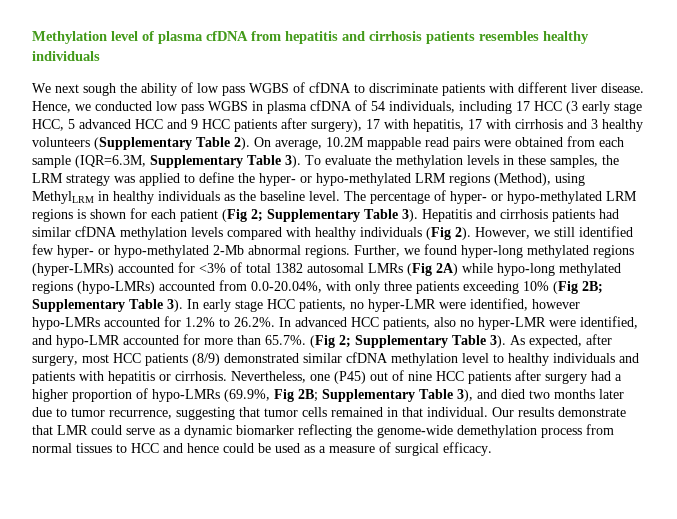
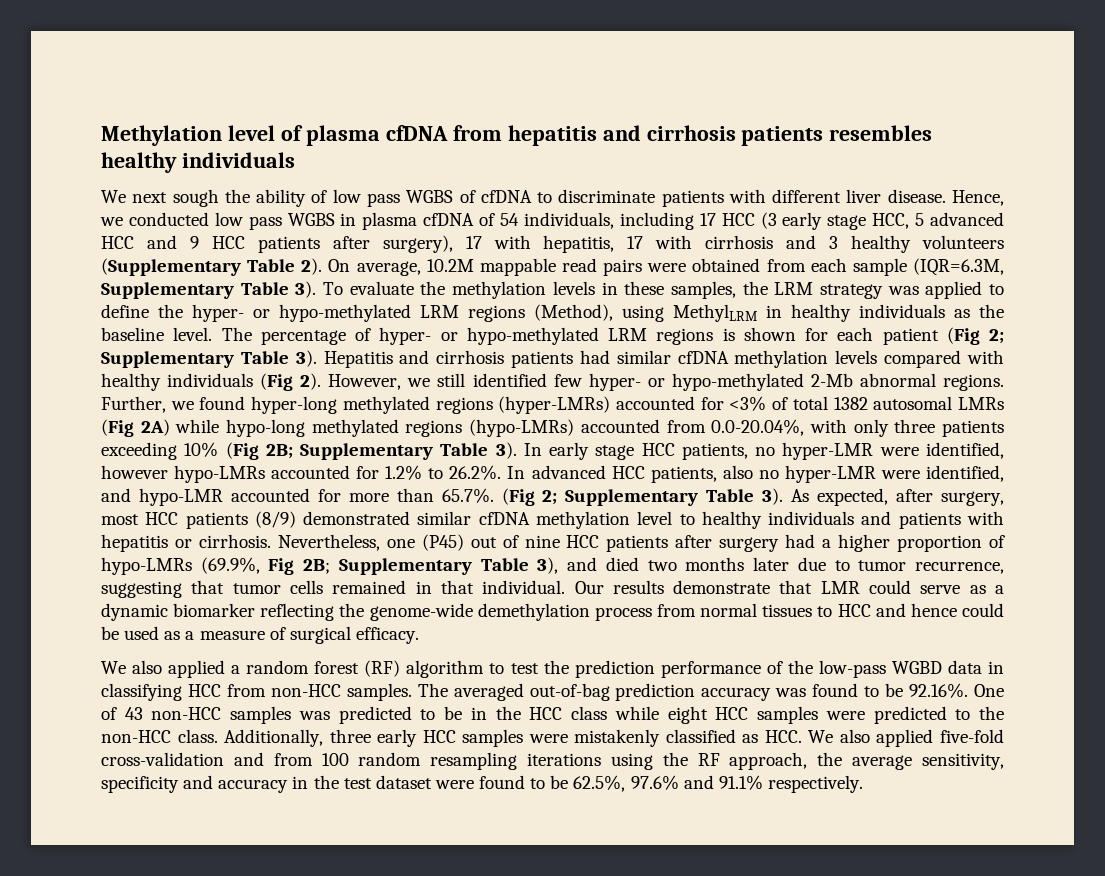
+ We also applied a random forest (RF) algorithm to test the prediction performance of the low-pass WGBD data in classifying HCC from non-HCC samples. The averaged out-of-bag prediction accuracy was found to be 92.16%. One of 43 non-HCC samples was predicted to be in the HCC class while eight HCC samples were predicted to the non-HCC class. Additionally, three early HCC samples were mistakenly classified as HCC. We also applied five-fold cross-validation and from 100 random resampling iterations using the RF approach, the average sensitivity, specificity and accuracy in the test dataset were found to be 62.5%, 97.6% and 91.1% respectively.

